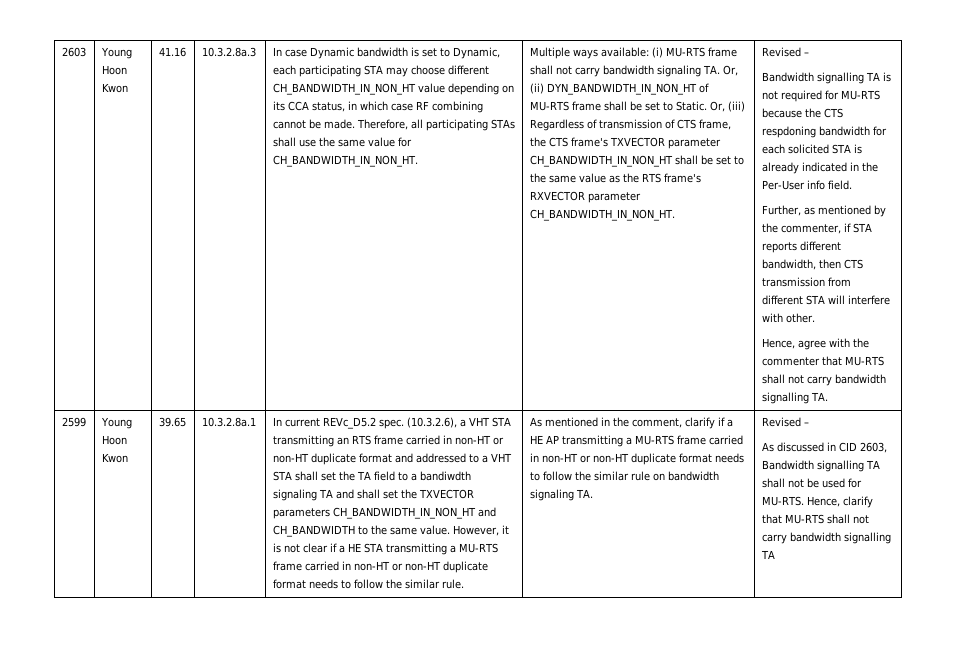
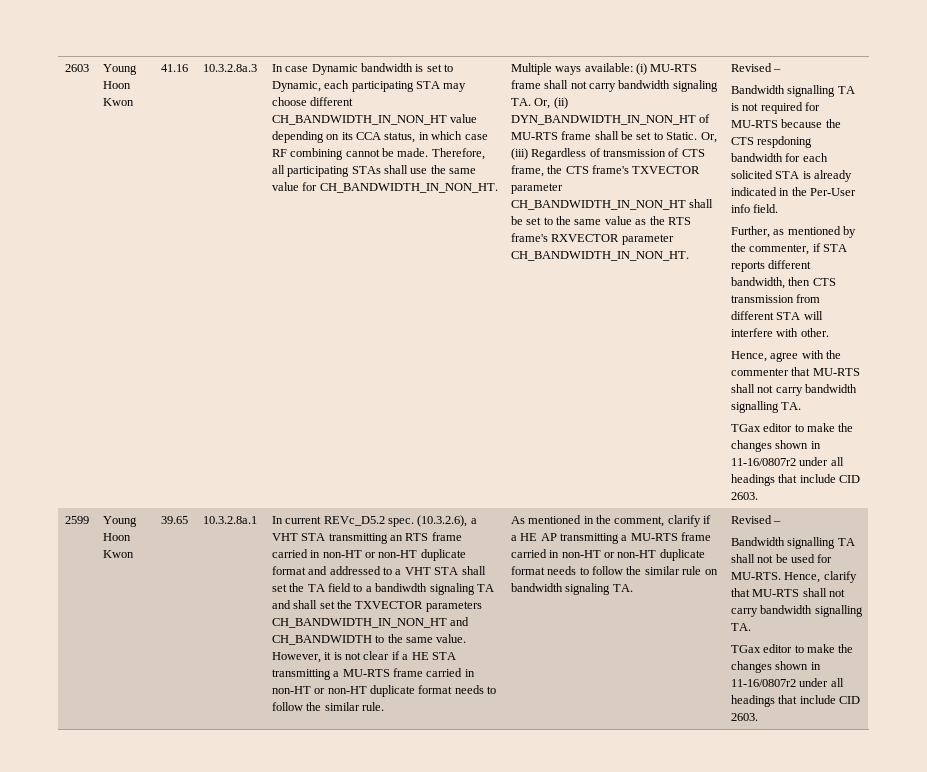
  Hence, agree with the commenter that MU-RTS shall not carry bandwidth signalling TA.
+ TGax editor to make the changes shown in 11-16/0807r2 under all headings that include CID 2603.
- As discussed in CID 2603, Bandwidth signalling TA shall not be used for MU-RTS.
+ Bandwidth signalling TA shall not be used for MU-RTS.
- Hence, clarify that MU-RTS shall not carry bandwidth signalling TA
+ Hence, clarify that MU-RTS shall not carry bandwidth signalling TA.
+ TGax editor to make the changes shown in 11-16/0807r2 under all headings that include CID 2603.

